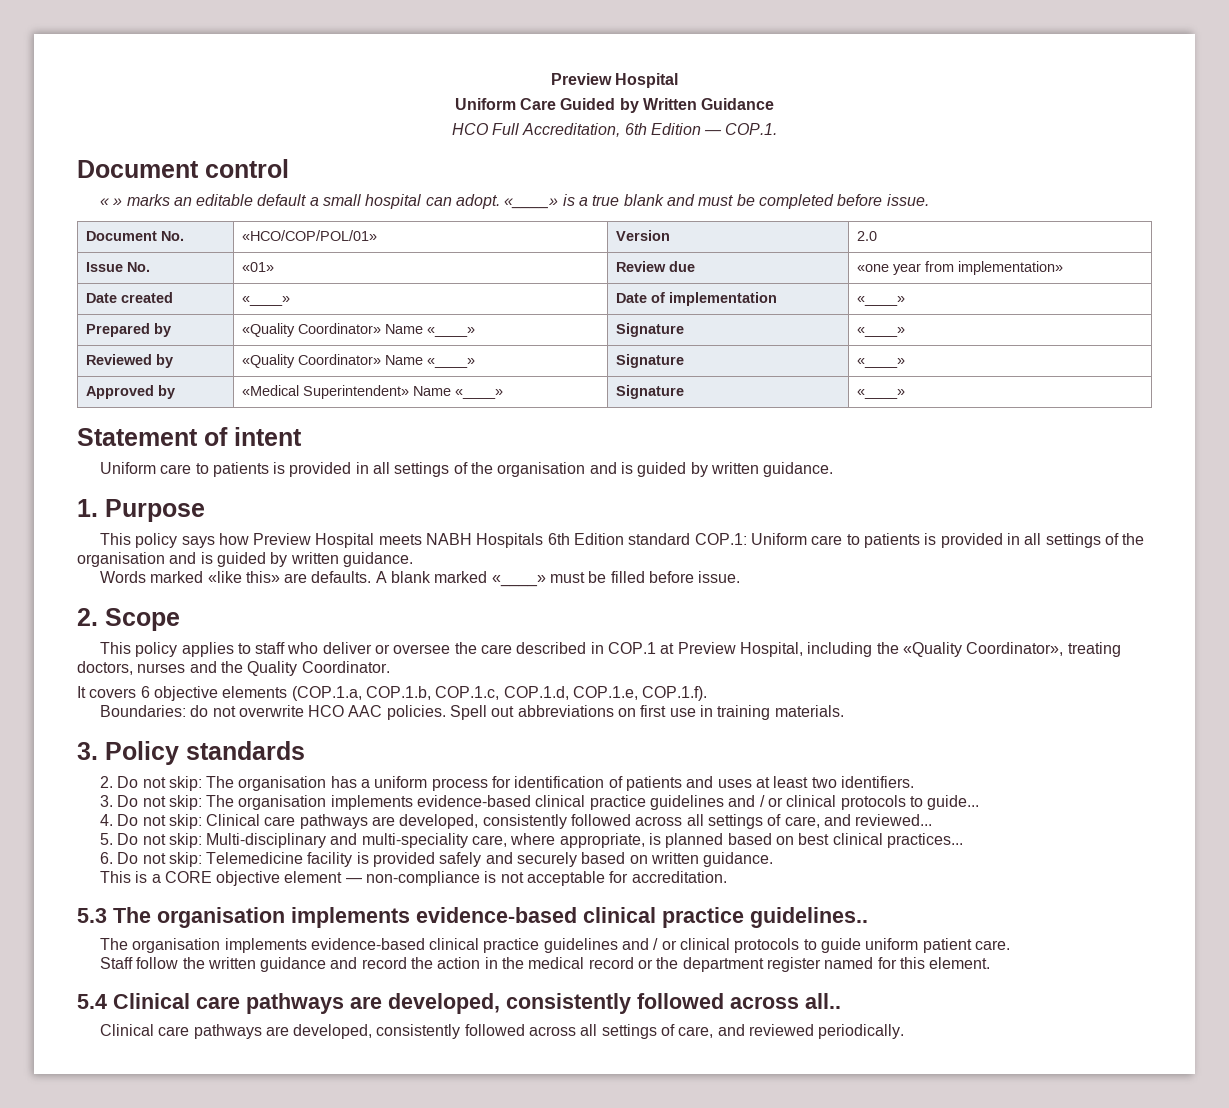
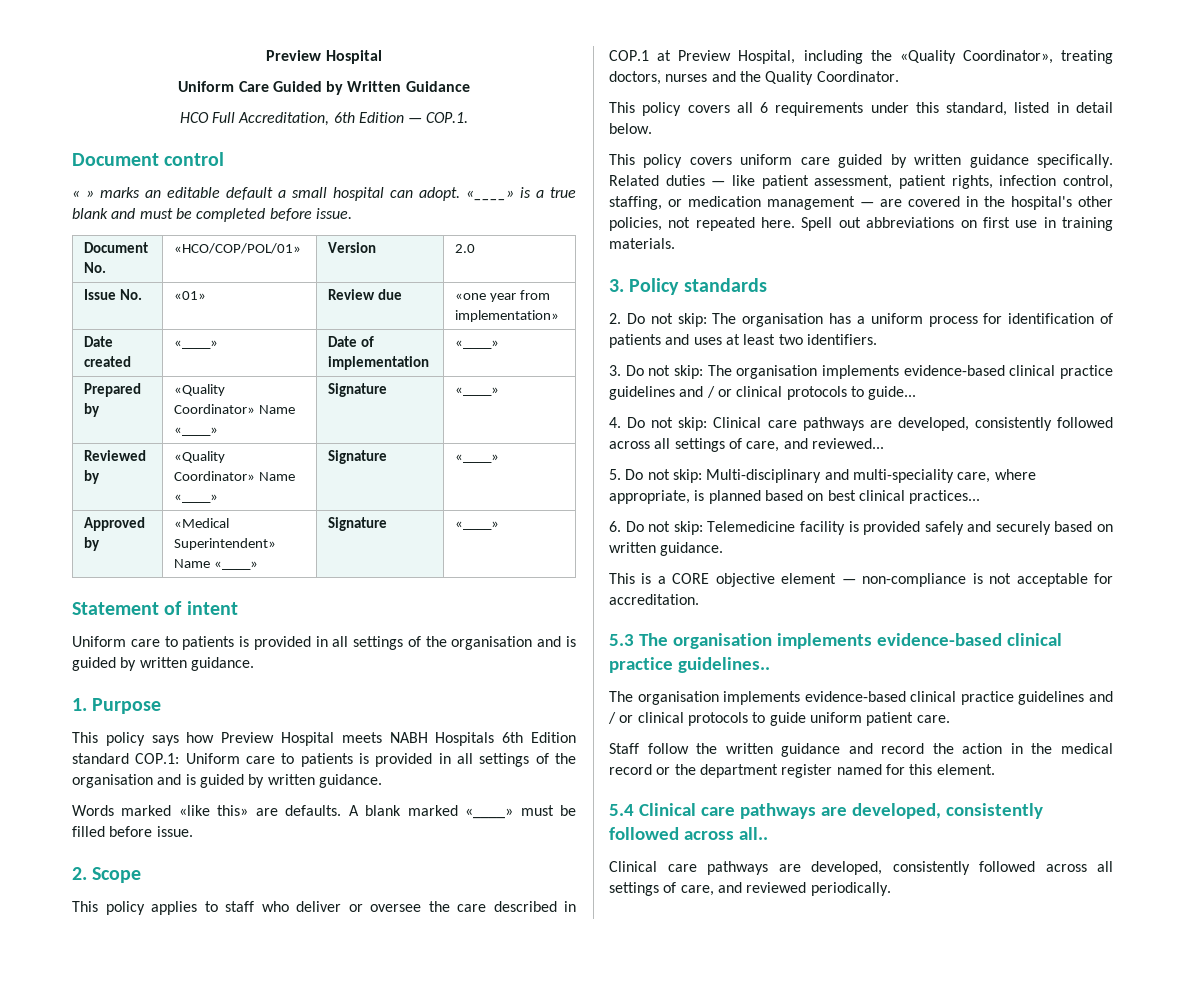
- It covers 6 objective elements (COP.1.a, COP.1.b, COP.1.c, COP.1.d, COP.1.e, COP.1.f).
- Boundaries: do not overwrite HCO AAC policies.
+ This policy covers all 6 requirements under this standard, listed in detail below.
+ This policy covers uniform care guided by written guidance specifically. Related duties — like patient assessment, patient rights, infection control, staffing, or medication management — are covered in the hospital's other policies, not repeated here.

